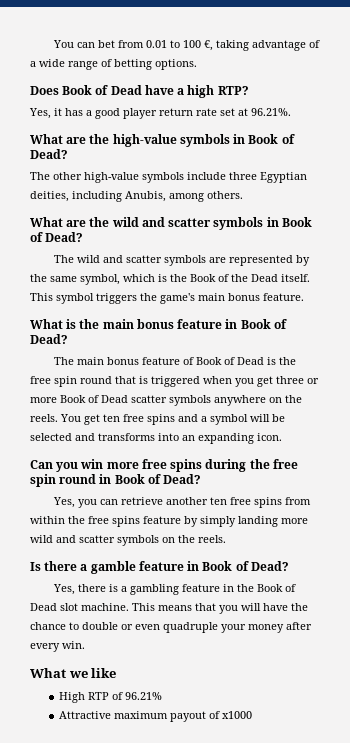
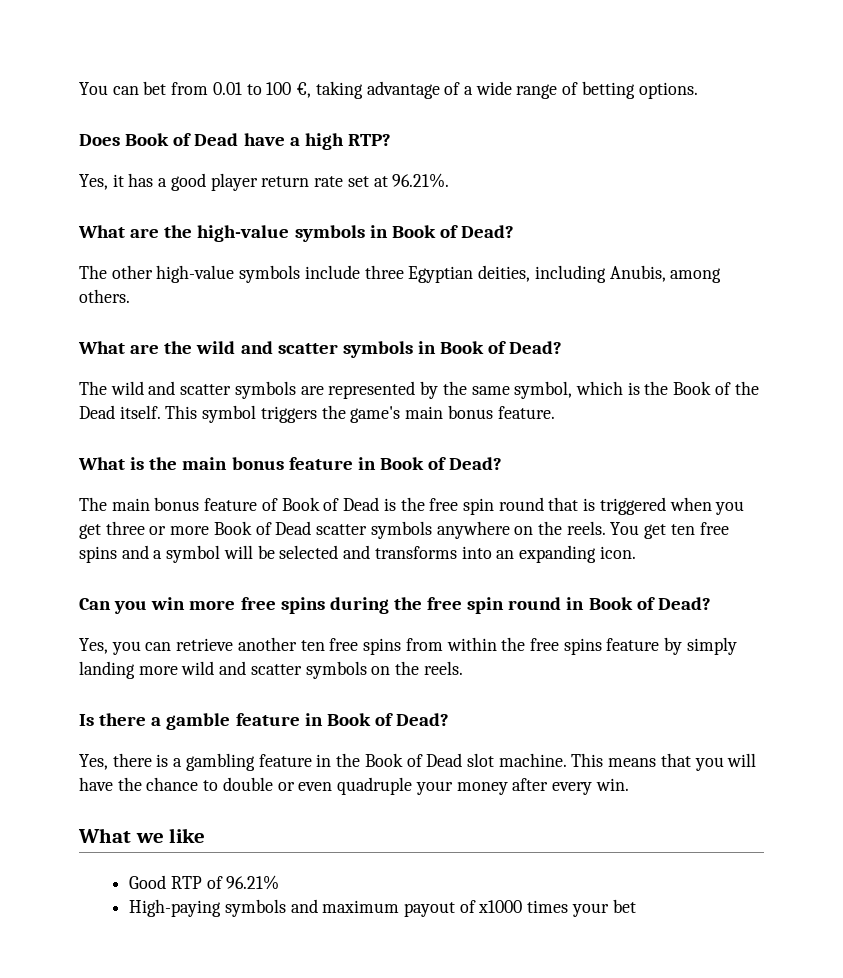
- High RTP of 96.21%
+ Good RTP of 96.21%
- Attractive maximum payout of x1000
+ High-paying symbols and maximum payout of x1000 times your bet

